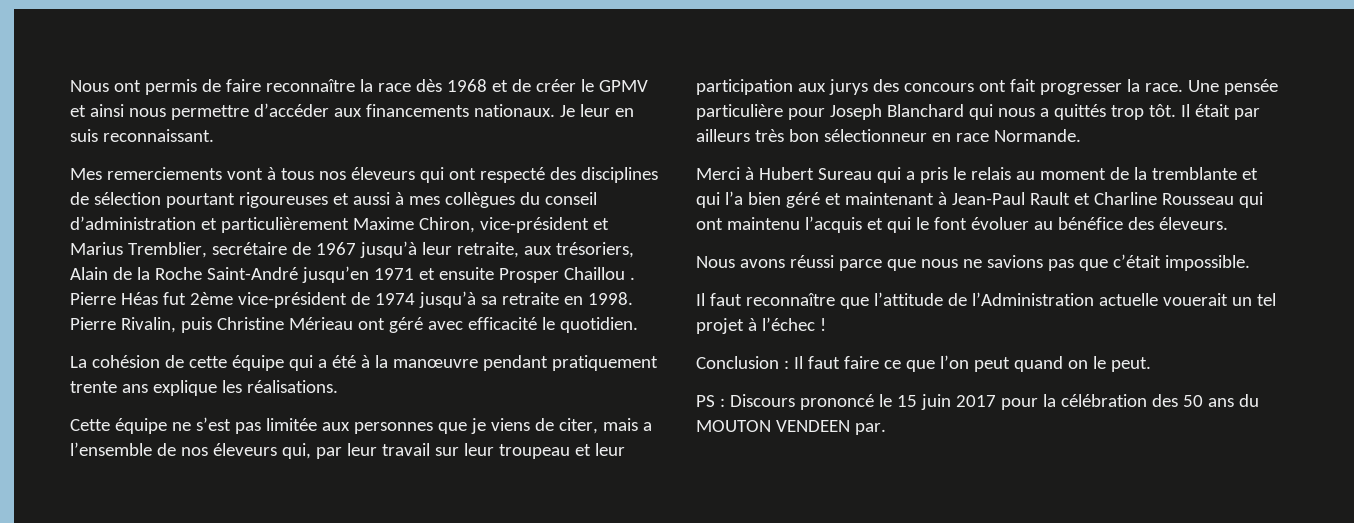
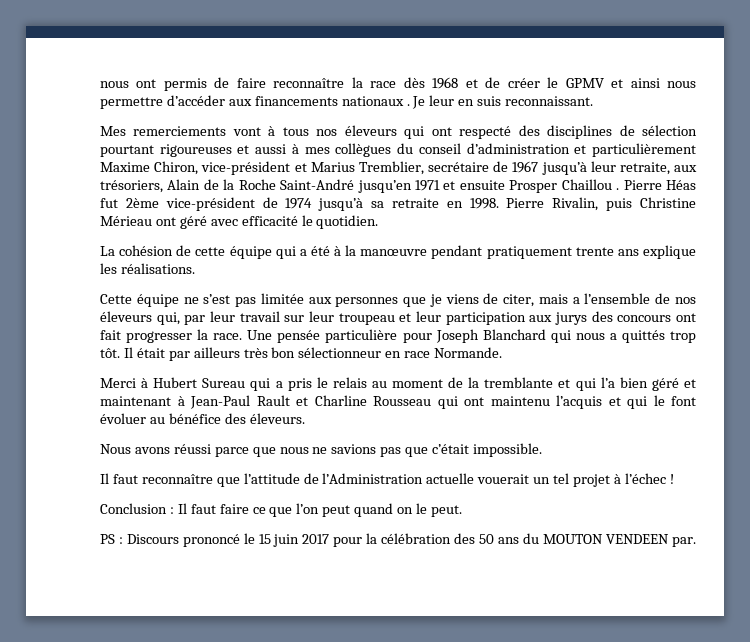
- Nous ont permis de faire reconnaître la race dès 1968 et de créer le GPMV et ainsi nous permettre d’accéder aux financements nationaux.
+ nous ont permis de faire reconnaître la race dès 1968 et de créer le GPMV et ainsi nous permettre d’accéder aux financements nationaux .

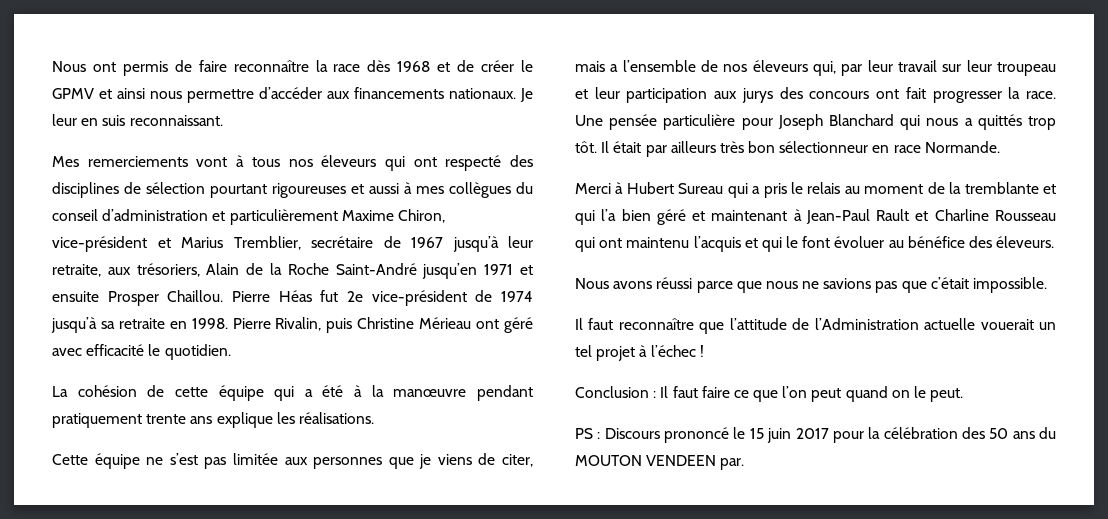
- nous ont permis de faire reconnaître la race dès 1968 et de créer le GPMV et ainsi nous permettre d’accéder aux financements nationaux .
+ Nous ont permis de faire reconnaître la race dès 1968 et de créer le GPMV et ainsi nous permettre d’accéder aux financements nationaux.
- Mes remerciements vont à tous nos éleveurs qui ont respecté des disciplines de sélection pourtant rigoureuses et aussi à mes collègues du conseil d’administration et particulièrement Maxime Chiron, vice-président et Marius Tremblier, secrétaire de 1967 jusqu’à leur retraite, aux trésoriers, Alain de la Roche Saint-André jusqu’en 1971 et ensuite Prosper Chaillou .
+ Mes remerciements vont à tous nos éleveurs qui ont respecté des disciplines de sélection pourtant rigoureuses et aussi à mes collègues du conseil d’administration et particulièrement Maxime Chiron, vice-président et Marius Tremblier, secrétaire de 1967 jusqu’à leur retraite, aux trésoriers, Alain de la Roche Saint-André jusqu’en 1971 et ensuite Prosper Chaillou.
- Pierre Héas fut 2ème vice-président de 1974 jusqu’à sa retraite en 1998.
+ Pierre Héas fut 2e vice-président de 1974 jusqu’à sa retraite en 1998.

